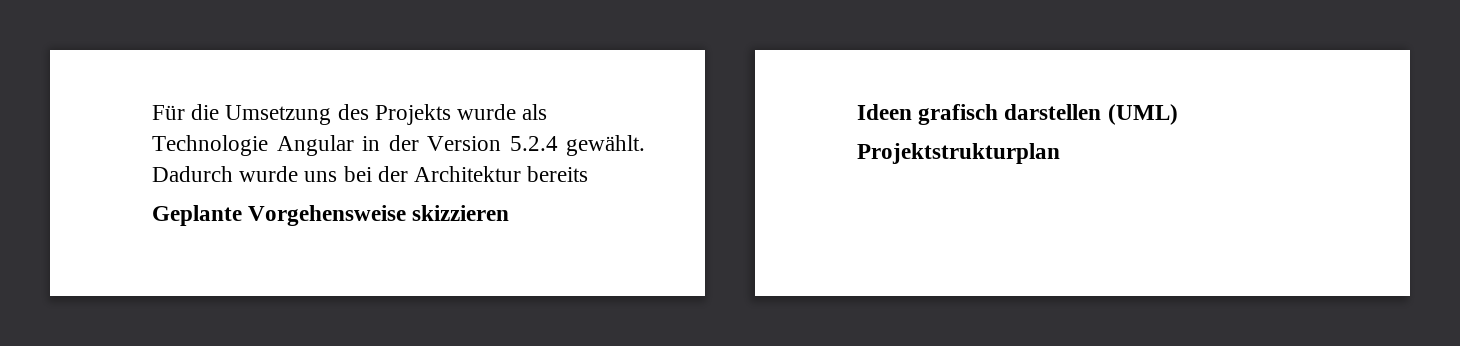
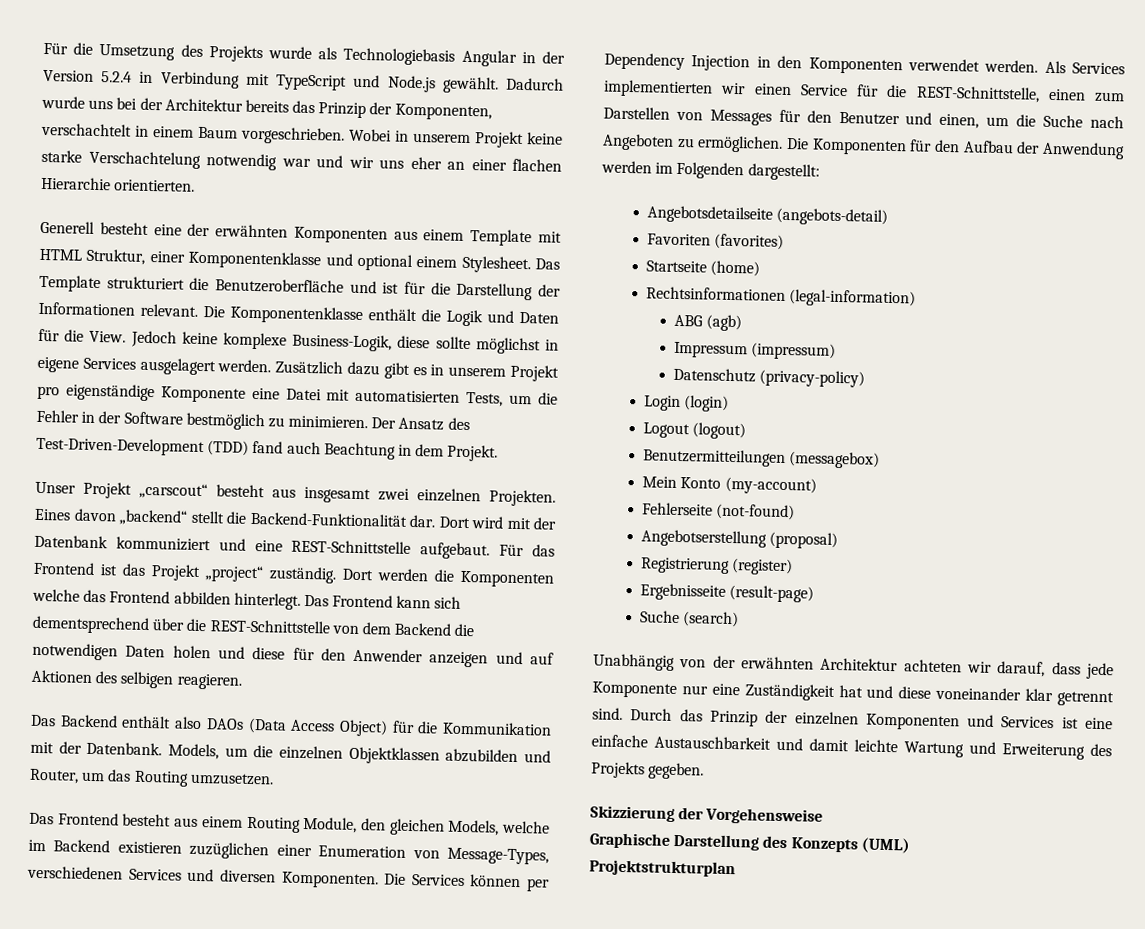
- Für die Umsetzung des Projekts wurde als Technologie Angular in der Version 5.2.4 gewählt.
+ Für die Umsetzung des Projekts wurde als Technologiebasis Angular in der Version 5.2.4 in Verbindung mit TypeScript und Node.js gewählt.
- Dadurch wurde uns bei der Architektur bereits
- Geplante Vorgehensweise skizzieren
- Ideen grafisch darstellen (UML)
+ Dadurch wurde uns bei der Architektur bereits das Prinzip der Komponenten, verschachtelt in einem Baum vorgeschrieben. Wobei in unserem Projekt keine starke Verschachtelung notwendig war und wir uns eher an einer flachen Hierarchie orientierten.
+ Generell besteht eine der erwähnten Komponenten aus einem Template mit HTML Struktur, einer Komponentenklasse und optional einem Stylesheet. Das Template strukturiert die Benutzeroberfläche und ist für die Darstellung der Informationen relevant. Die Komponentenklasse enthält die Logik und Daten für die View. Jedoch keine komplexe Business-Logik, diese sollte möglichst in eigene Services ausgelagert werden. Zusätzlich dazu gibt es in unserem Projekt pro eigenständige Komponente eine Datei mit automatisierten Tests, um die Fehler in der Software bestmöglich zu minimieren. Der Ansatz des Test-Driven-Development (TDD) fand auch Beachtung in dem Projekt.
+ Unser Projekt „carscout“ besteht aus insgesamt zwei einzelnen Projekten. Eines davon „backend“ stellt die Backend-Funktionalität dar. Dort wird mit der Datenbank kommuniziert und eine REST-Schnittstelle aufgebaut. Für das Frontend ist das Projekt „project“ zuständig. Dort werden die Komponenten welche das Frontend abbilden hinterlegt. Das Frontend kann sich dementsprechend über die REST-Schnittstelle von dem Backend die notwendigen Daten holen und diese für den Anwender anzeigen und auf Aktionen des selbigen reagieren.
+ Das Backend enthält also DAOs (Data Access Object) für die Kommunikation mit der Datenbank. Models, um die einzelnen Objektklassen abzubilden und Router, um das Routing umzusetzen.
+ Das Frontend besteht aus einem Routing Module, den gleichen Models, welche im Backend existieren zuzüglichen einer Enumeration von Message-Types, verschiedenen Services und diversen Komponenten. Die Services können per Dependency Injection in den Komponenten verwendet werden. Als Services implementierten wir einen Service für die REST-Schnittstelle, einen zum Darstellen von Messages für den Benutzer und einen, um die Suche nach Angeboten zu ermöglichen. Die Komponenten für den Aufbau der Anwendung werden im Folgenden dargestellt:
+ Angebotsdetailseite (angebots-detail)
+ Favoriten (favorites)
+ Startseite (home)
+ Rechtsinformationen (legal-information)
+ ABG (agb)
+ Impressum (impressum)
+ Datenschutz (privacy-policy)
+ Login (login)
+ Logout (logout)
+ Benutzermitteilungen (messagebox)
+ Mein Konto (my-account)
+ Fehlerseite (not-found)
+ Angebotserstellung (proposal)
+ Registrierung (register)
+ Ergebnisseite (result-page)
+ Suche (search)
+ Unabhängig von der erwähnten Architektur achteten wir darauf, dass jede Komponente nur eine Zuständigkeit hat und diese voneinander klar getrennt sind. Durch das Prinzip der einzelnen Komponenten und Services ist eine einfache Austauschbarkeit und damit leichte Wartung und Erweiterung des Projekts gegeben.
+ Skizzierung der Vorgehensweise
+ Graphische Darstellung des Konzepts (UML)

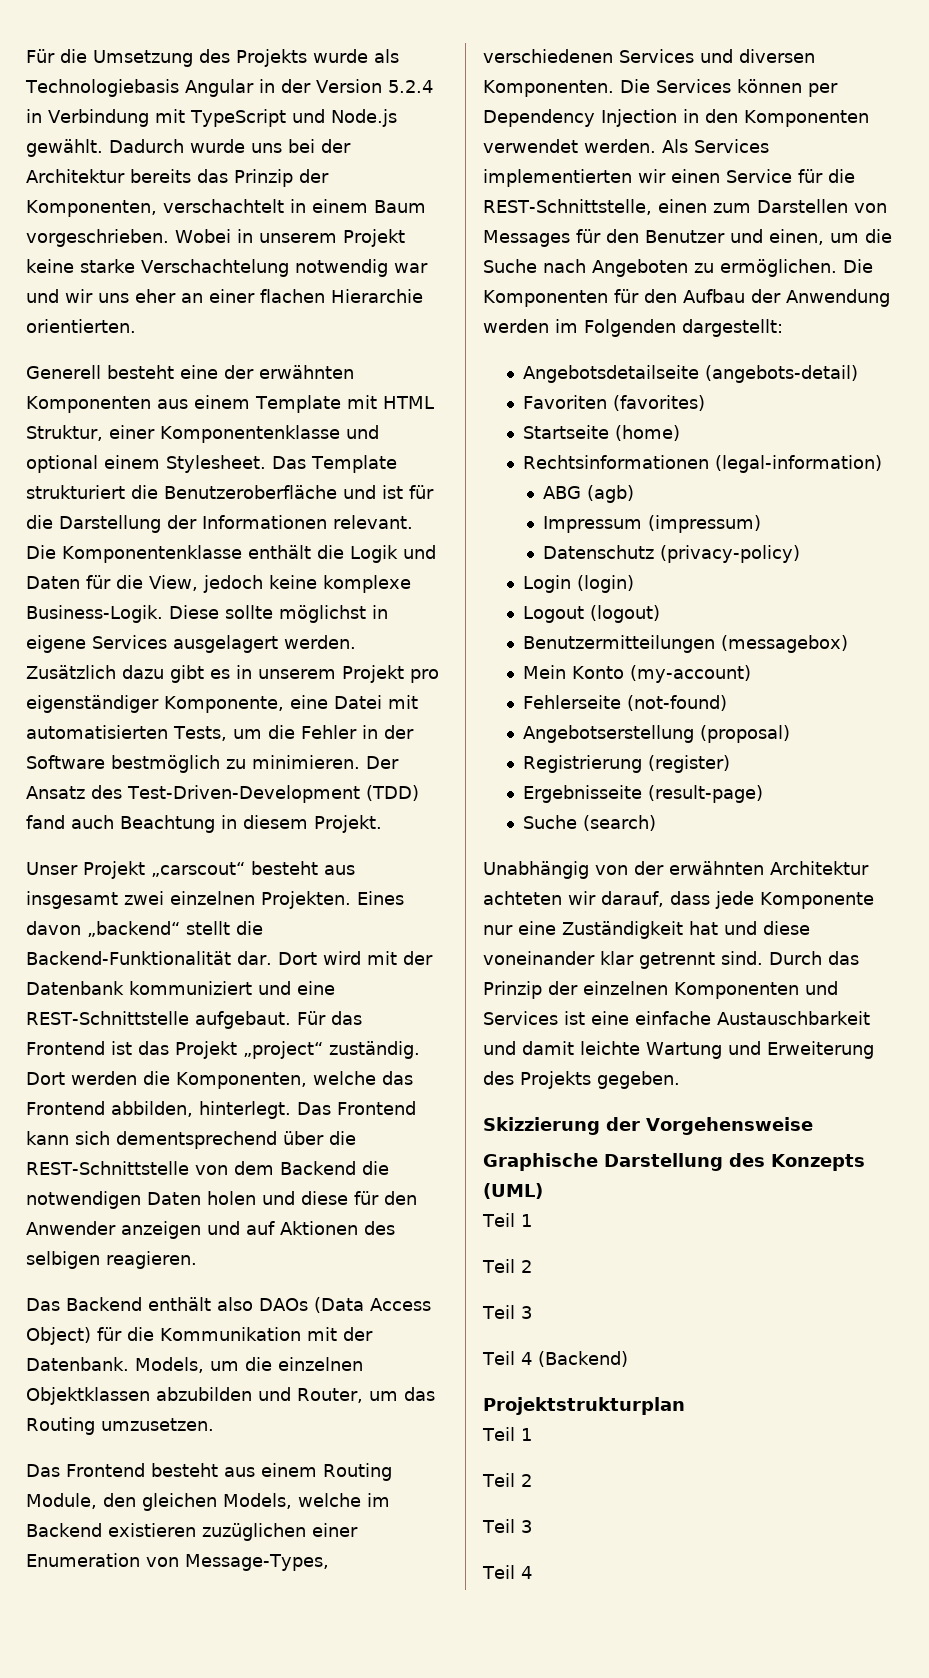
- Die Komponentenklasse enthält die Logik und Daten für die View. Jedoch keine komplexe Business-Logik, diese sollte möglichst in eigene Services ausgelagert werden.
+ Die Komponentenklasse enthält die Logik und Daten für die View, jedoch keine komplexe Business-Logik. Diese sollte möglichst in eigene Services ausgelagert werden.
- Zusätzlich dazu gibt es in unserem Projekt pro eigenständige Komponente eine Datei mit automatisierten Tests, um die Fehler in der Software bestmöglich zu minimieren.
+ Zusätzlich dazu gibt es in unserem Projekt pro eigenständiger Komponente, eine Datei mit automatisierten Tests, um die Fehler in der Software bestmöglich zu minimieren.
- Der Ansatz des Test-Driven-Development (TDD) fand auch Beachtung in dem Projekt.
+ Der Ansatz des Test-Driven-Development (TDD) fand auch Beachtung in diesem Projekt.
- Dort werden die Komponenten welche das Frontend abbilden hinterlegt.
+ Dort werden die Komponenten, welche das Frontend abbilden, hinterlegt.
  Graphische Darstellung des Konzepts (UML)
+ Teil 1
+ Teil 2
+ Teil 3
+ Teil 4 (Backend)
  Projektstrukturplan
+ Teil 1
+ Teil 2
+ Teil 3
+ Teil 4

